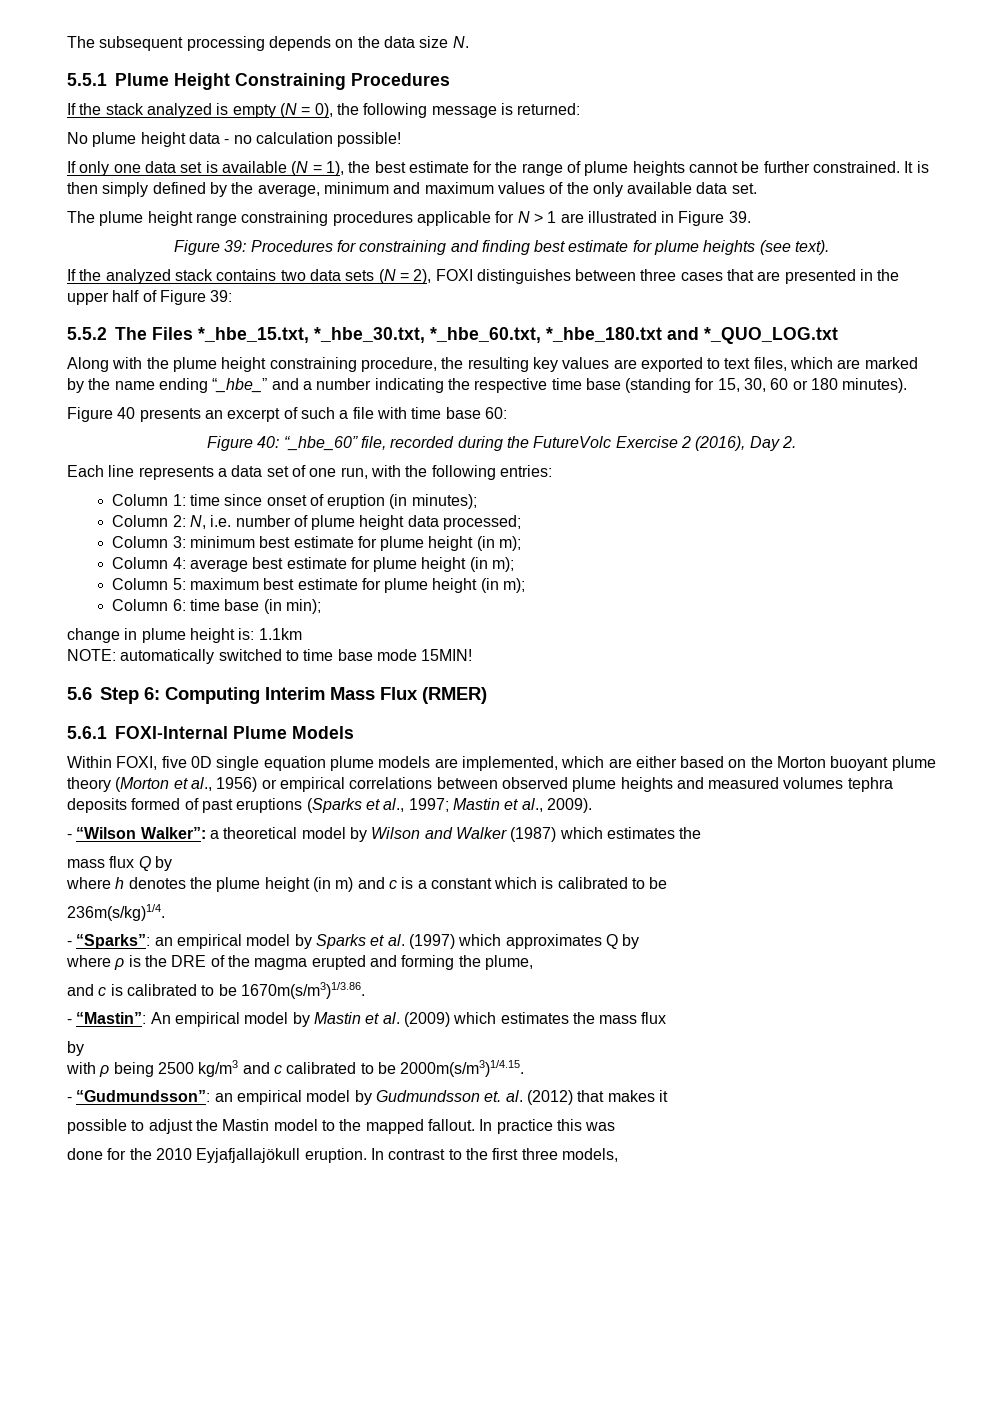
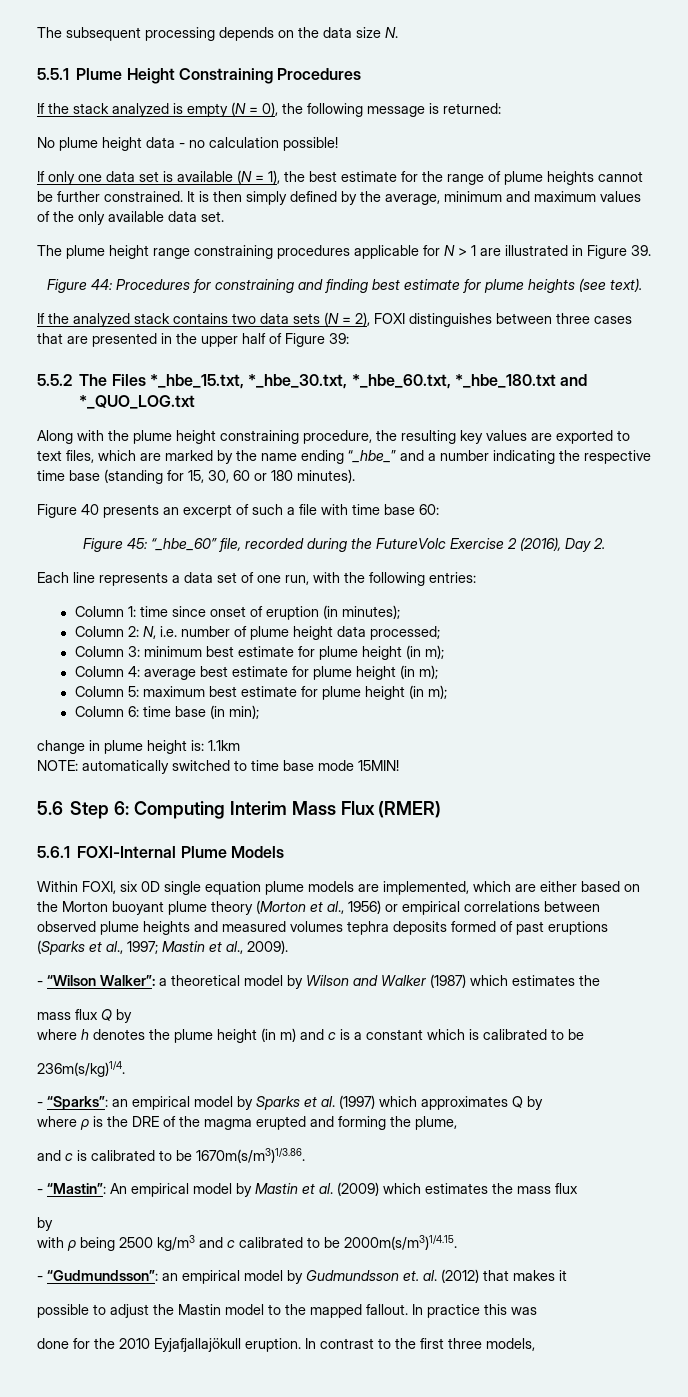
- Figure 39: Procedures for constraining and finding best estimate for plume heights (see text).
+ Figure 44: Procedures for constraining and finding best estimate for plume heights (see text).
- Figure 40: “_hbe_60” file, recorded during the FutureVolc Exercise 2 (2016), Day 2.
+ Figure 45: “_hbe_60” file, recorded during the FutureVolc Exercise 2 (2016), Day 2.
- Within FOXI, five 0D single equation plume models are implemented, which are either based on the Morton buoyant plume theory (Morton et al., 1956) or empirical correlations between observed plume heights and measured volumes tephra deposits formed of past eruptions (Sparks et al., 1997; Mastin et al., 2009).
+ Within FOXI, six 0D single equation plume models are implemented, which are either based on the Morton buoyant plume theory (Morton et al., 1956) or empirical correlations between observed plume heights and measured volumes tephra deposits formed of past eruptions (Sparks et al., 1997; Mastin et al., 2009).

